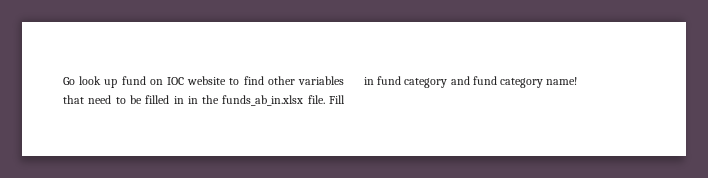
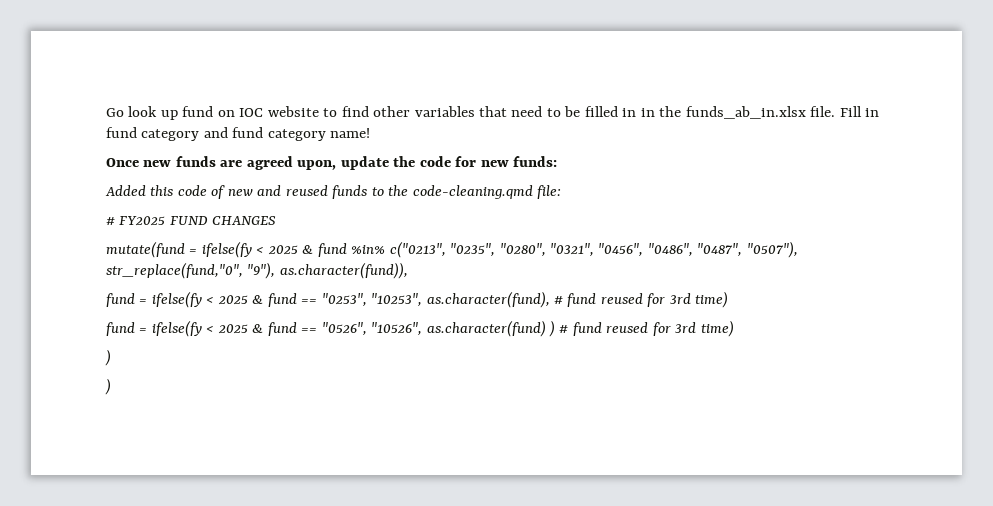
+ Once new funds are agreed upon, update the code for new funds:
+ Added this code of new and reused funds to the code-cleaning.qmd file:
+ # FY2025 FUND CHANGES
+ mutate(fund = ifelse(fy < 2025 & fund %in% c("0213", "0235", "0280", "0321", "0456", "0486", "0487", "0507"), str_replace(fund,"0", "9"), as.character(fund)),
+ fund = ifelse(fy < 2025 & fund == "0253", "10253", as.character(fund), # fund reused for 3rd time)
+ fund = ifelse(fy < 2025 & fund == "0526", "10526", as.character(fund) ) # fund reused for 3rd time)
+ )
+ )

